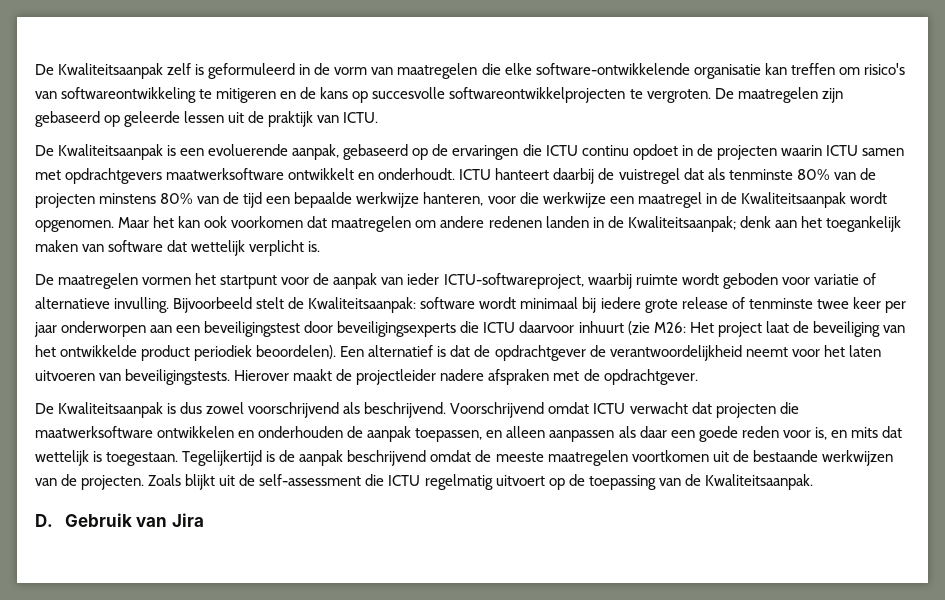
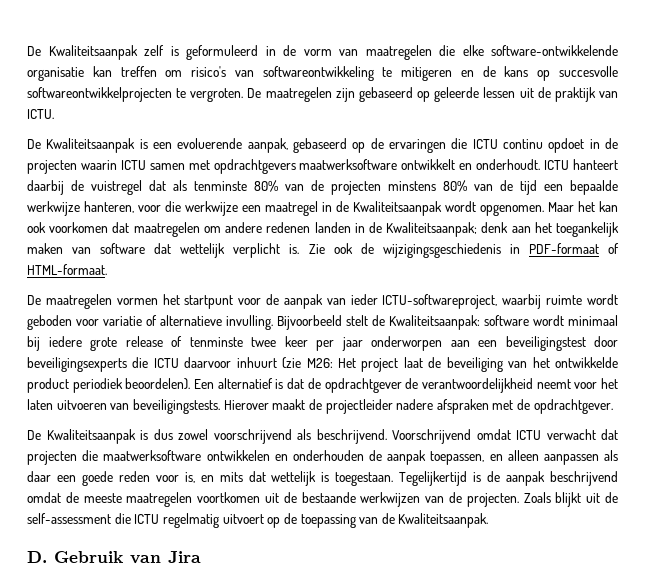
+ Zie ook de wijzigingsgeschiedenis in PDF-formaat of HTML-formaat.

